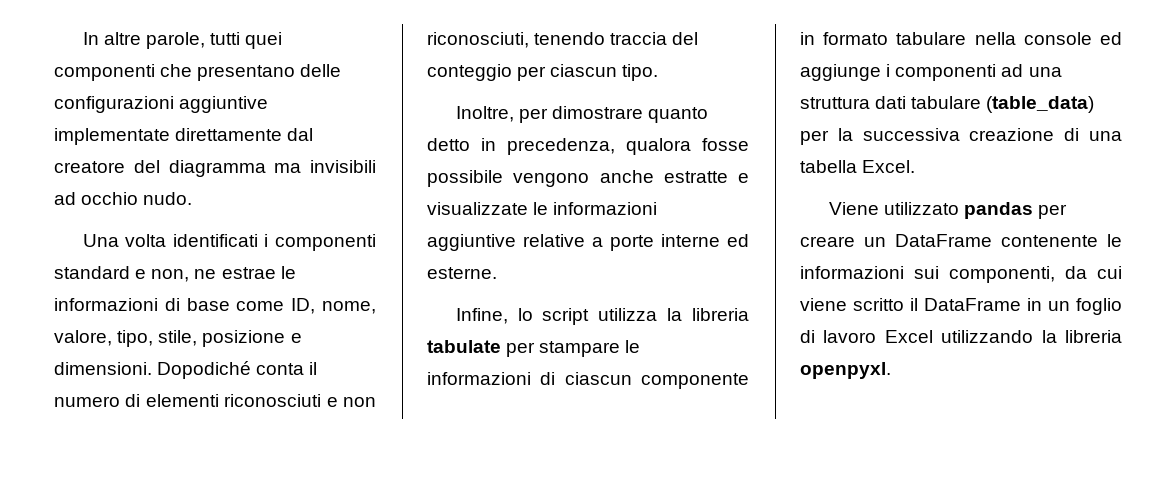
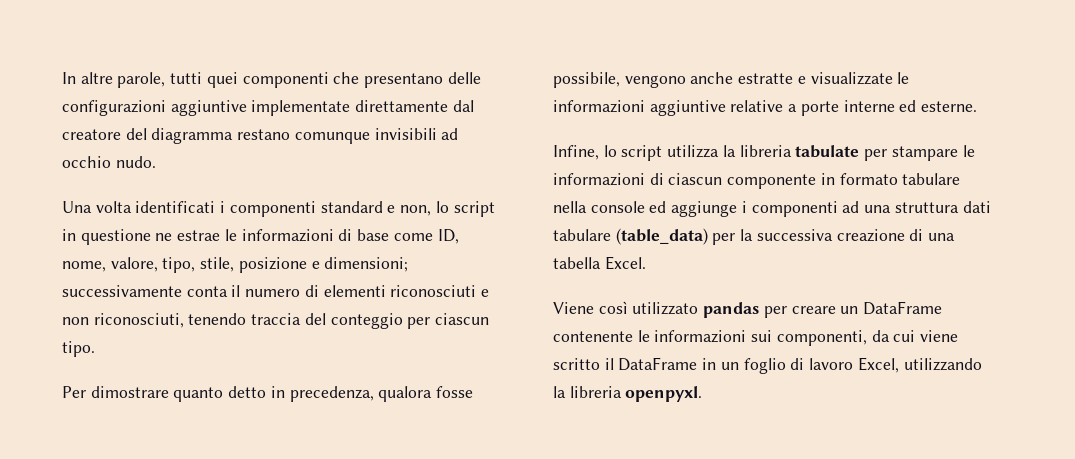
- In altre parole, tutti quei componenti che presentano delle configurazioni aggiuntive implementate direttamente dal creatore del diagramma ma invisibili ad occhio nudo.
+ In altre parole, tutti quei componenti che presentano delle configurazioni aggiuntive implementate direttamente dal creatore del diagramma restano comunque invisibili ad occhio nudo.
- Una volta identificati i componenti standard e non, ne estrae le informazioni di base come ID, nome, valore, tipo, stile, posizione e dimensioni. Dopodiché conta il numero di elementi riconosciuti e non riconosciuti, tenendo traccia del conteggio per ciascun tipo.
+ Una volta identificati i componenti standard e non, lo script in questione ne estrae le informazioni di base come ID, nome, valore, tipo, stile, posizione e dimensioni; successivamente conta il numero di elementi riconosciuti e non riconosciuti, tenendo traccia del conteggio per ciascun tipo.
- Inoltre, per dimostrare quanto detto in precedenza, qualora fosse possibile vengono anche estratte e visualizzate le informazioni aggiuntive relative a porte interne ed esterne.
+ Per dimostrare quanto detto in precedenza, qualora fosse possibile, vengono anche estratte e visualizzate le informazioni aggiuntive relative a porte interne ed esterne.
- Viene utilizzato pandas per creare un DataFrame contenente le informazioni sui componenti, da cui viene scritto il DataFrame in un foglio di lavoro Excel utilizzando la libreria openpyxl.
+ Viene così utilizzato pandas per creare un DataFrame contenente le informazioni sui componenti, da cui viene scritto il DataFrame in un foglio di lavoro Excel, utilizzando la libreria openpyxl.

